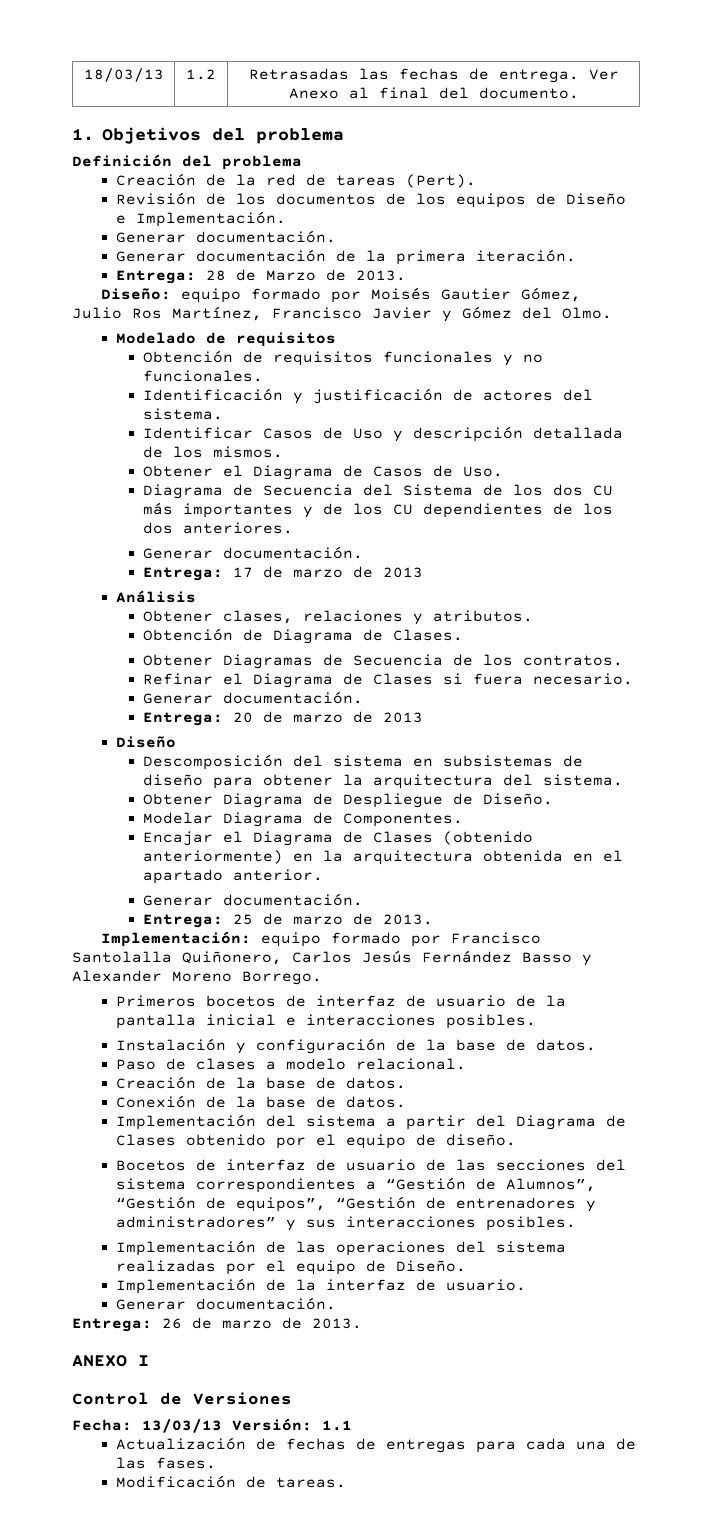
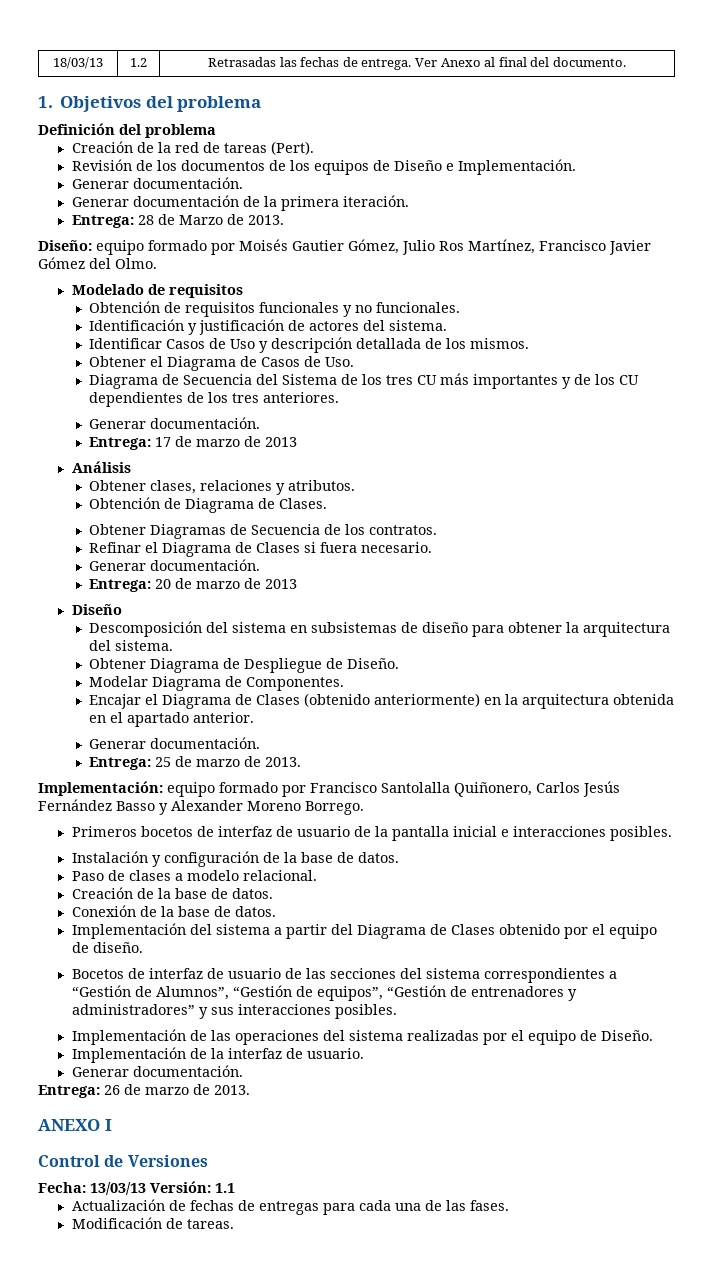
- Diseño: equipo formado por Moisés Gautier Gómez, Julio Ros Martínez, Francisco Javier y Gómez del Olmo.
+ Diseño: equipo formado por Moisés Gautier Gómez, Julio Ros Martínez, Francisco Javier Gómez del Olmo.
- Diagrama de Secuencia del Sistema de los dos CU más importantes y de los CU dependientes de los dos anteriores.
+ Diagrama de Secuencia del Sistema de los tres CU más importantes y de los CU dependientes de los tres anteriores.

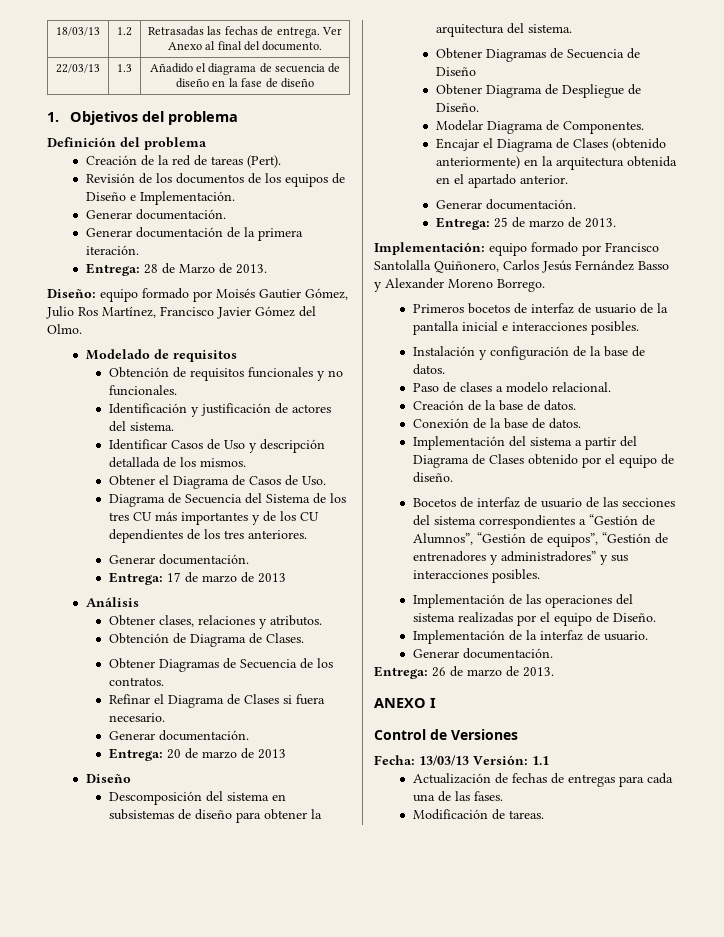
+ 22/03/13 | 1.3 | Añadido el diagrama de secuencia de diseño en la fase de diseño
+ Obtener Diagramas de Secuencia de Diseño

